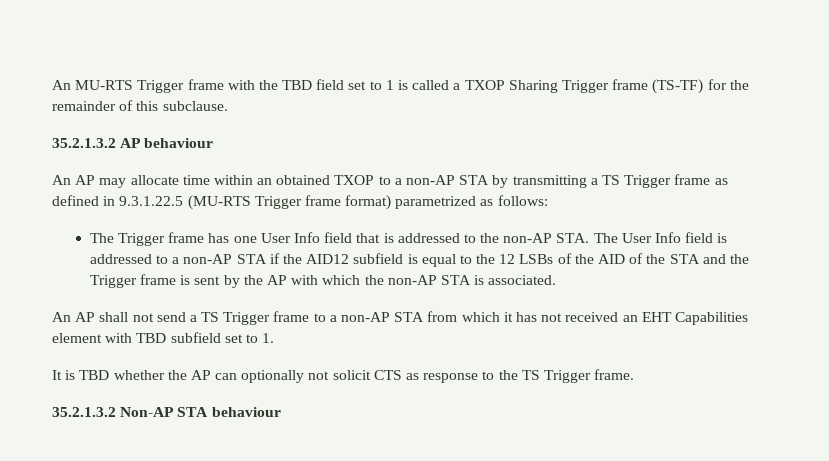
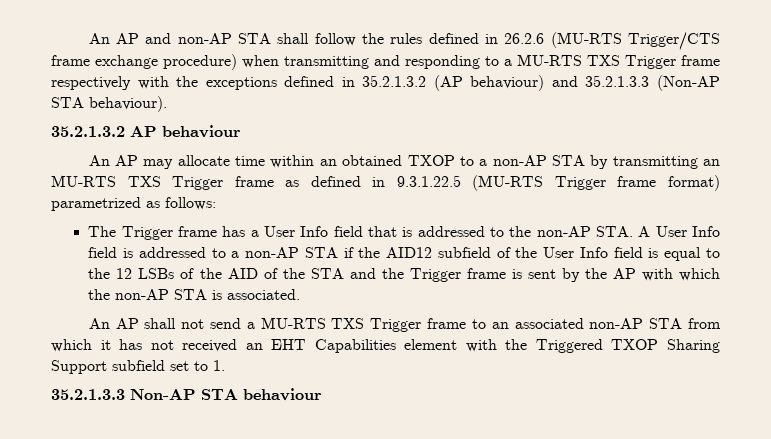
- An MU-RTS Trigger frame with the TBD field set to 1 is called a TXOP Sharing Trigger frame (TS-TF) for the remainder of this subclause.
+ An AP and non-AP STA shall follow the rules defined in 26.2.6 (MU-RTS Trigger/CTS frame exchange procedure) when transmitting and responding to a MU-RTS TXS Trigger frame respectively with the exceptions defined in 35.2.1.3.2 (AP behaviour) and 35.2.1.3.3 (Non-AP STA behaviour).
- An AP may allocate time within an obtained TXOP to a non-AP STA by transmitting a TS Trigger frame as defined in 9.3.1.22.5 (MU-RTS Trigger frame format) parametrized as follows:
+ An AP may allocate time within an obtained TXOP to a non-AP STA by transmitting an MU-RTS TXS Trigger frame as defined in 9.3.1.22.5 (MU-RTS Trigger frame format) parametrized as follows:
- The Trigger frame has one User Info field that is addressed to the non-AP STA. The User Info field is addressed to a non-AP STA if the AID12 subfield is equal to the 12 LSBs of the AID of the STA and the Trigger frame is sent by the AP with which the non-AP STA is associated.
+ The Trigger frame has a User Info field that is addressed to the non-AP STA. A User Info field is addressed to a non-AP STA if the AID12 subfield of the User Info field is equal to the 12 LSBs of the AID of the STA and the Trigger frame is sent by the AP with which the non-AP STA is associated.
- An AP shall not send a TS Trigger frame to a non-AP STA from which it has not received an EHT Capabilities element with TBD subfield set to 1.
+ An AP shall not send a MU-RTS TXS Trigger frame to an associated non-AP STA from which it has not received an EHT Capabilities element with the Triggered TXOP Sharing Support subfield set to 1.
- It is TBD whether the AP can optionally not solicit CTS as response to the TS Trigger frame.
- 35.2.1.3.2 Non-AP STA behaviour
+ 35.2.1.3.3 Non-AP STA behaviour

